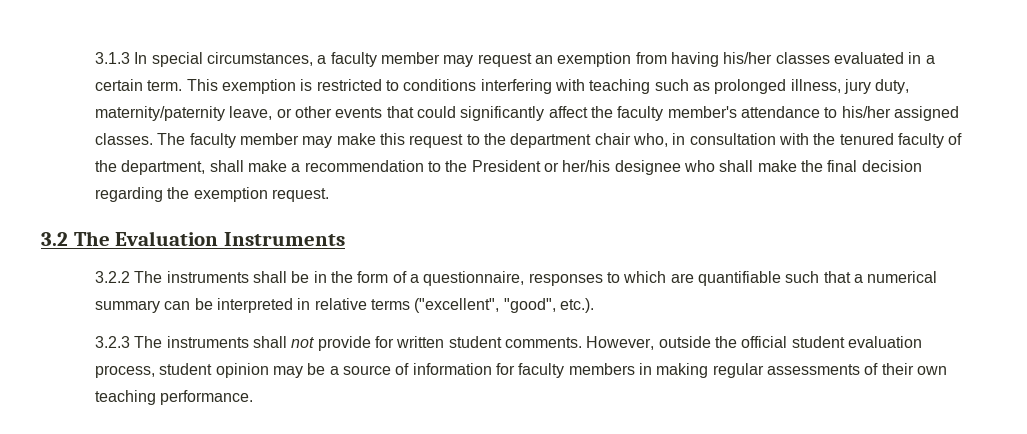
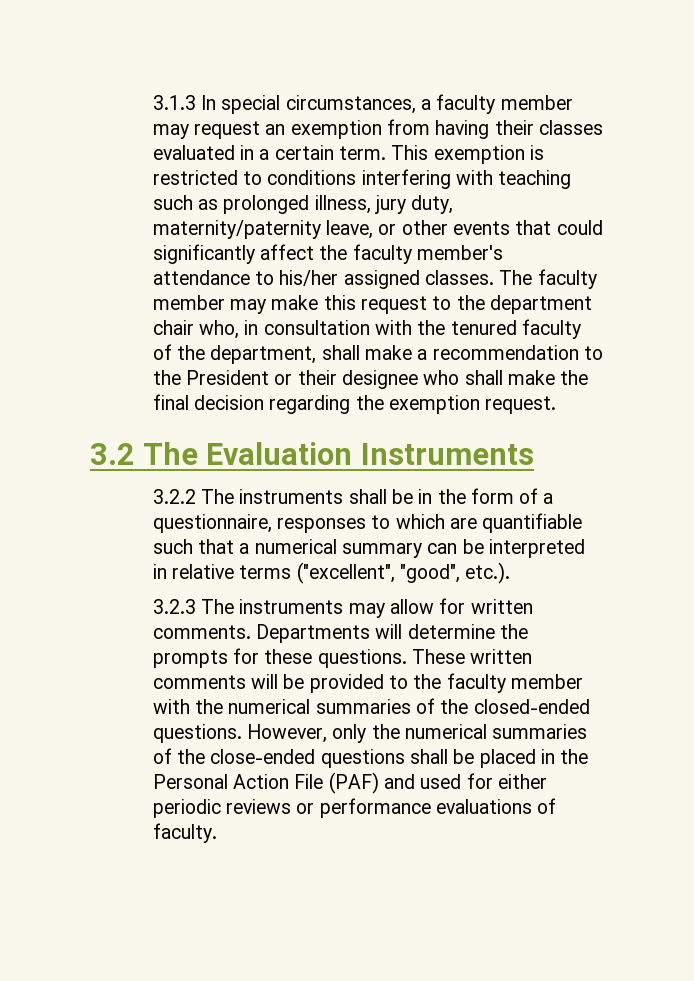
- 3.1.3 In special circumstances, a faculty member may request an exemption from having his/her classes evaluated in a certain term.
+ 3.1.3 In special circumstances, a faculty member may request an exemption from having their classes evaluated in a certain term.
- The faculty member may make this request to the department chair who, in consultation with the tenured faculty of the department, shall make a recommendation to the President or her/his designee who shall make the final decision regarding the exemption request.
+ The faculty member may make this request to the department chair who, in consultation with the tenured faculty of the department, shall make a recommendation to the President or their designee who shall make the final decision regarding the exemption request.
- 3.2.3 The instruments shall not provide for written student comments. However, outside the official student evaluation process, student opinion may be a source of information for faculty members in making regular assessments of their own teaching performance.
+ 3.2.3 The instruments may allow for written comments. Departments will determine the prompts for these questions. These written comments will be provided to the faculty member with the numerical summaries of the closed-ended questions. However, only the numerical summaries of the close-ended questions shall be placed in the Personal Action File (PAF) and used for either periodic reviews or performance evaluations of faculty.

